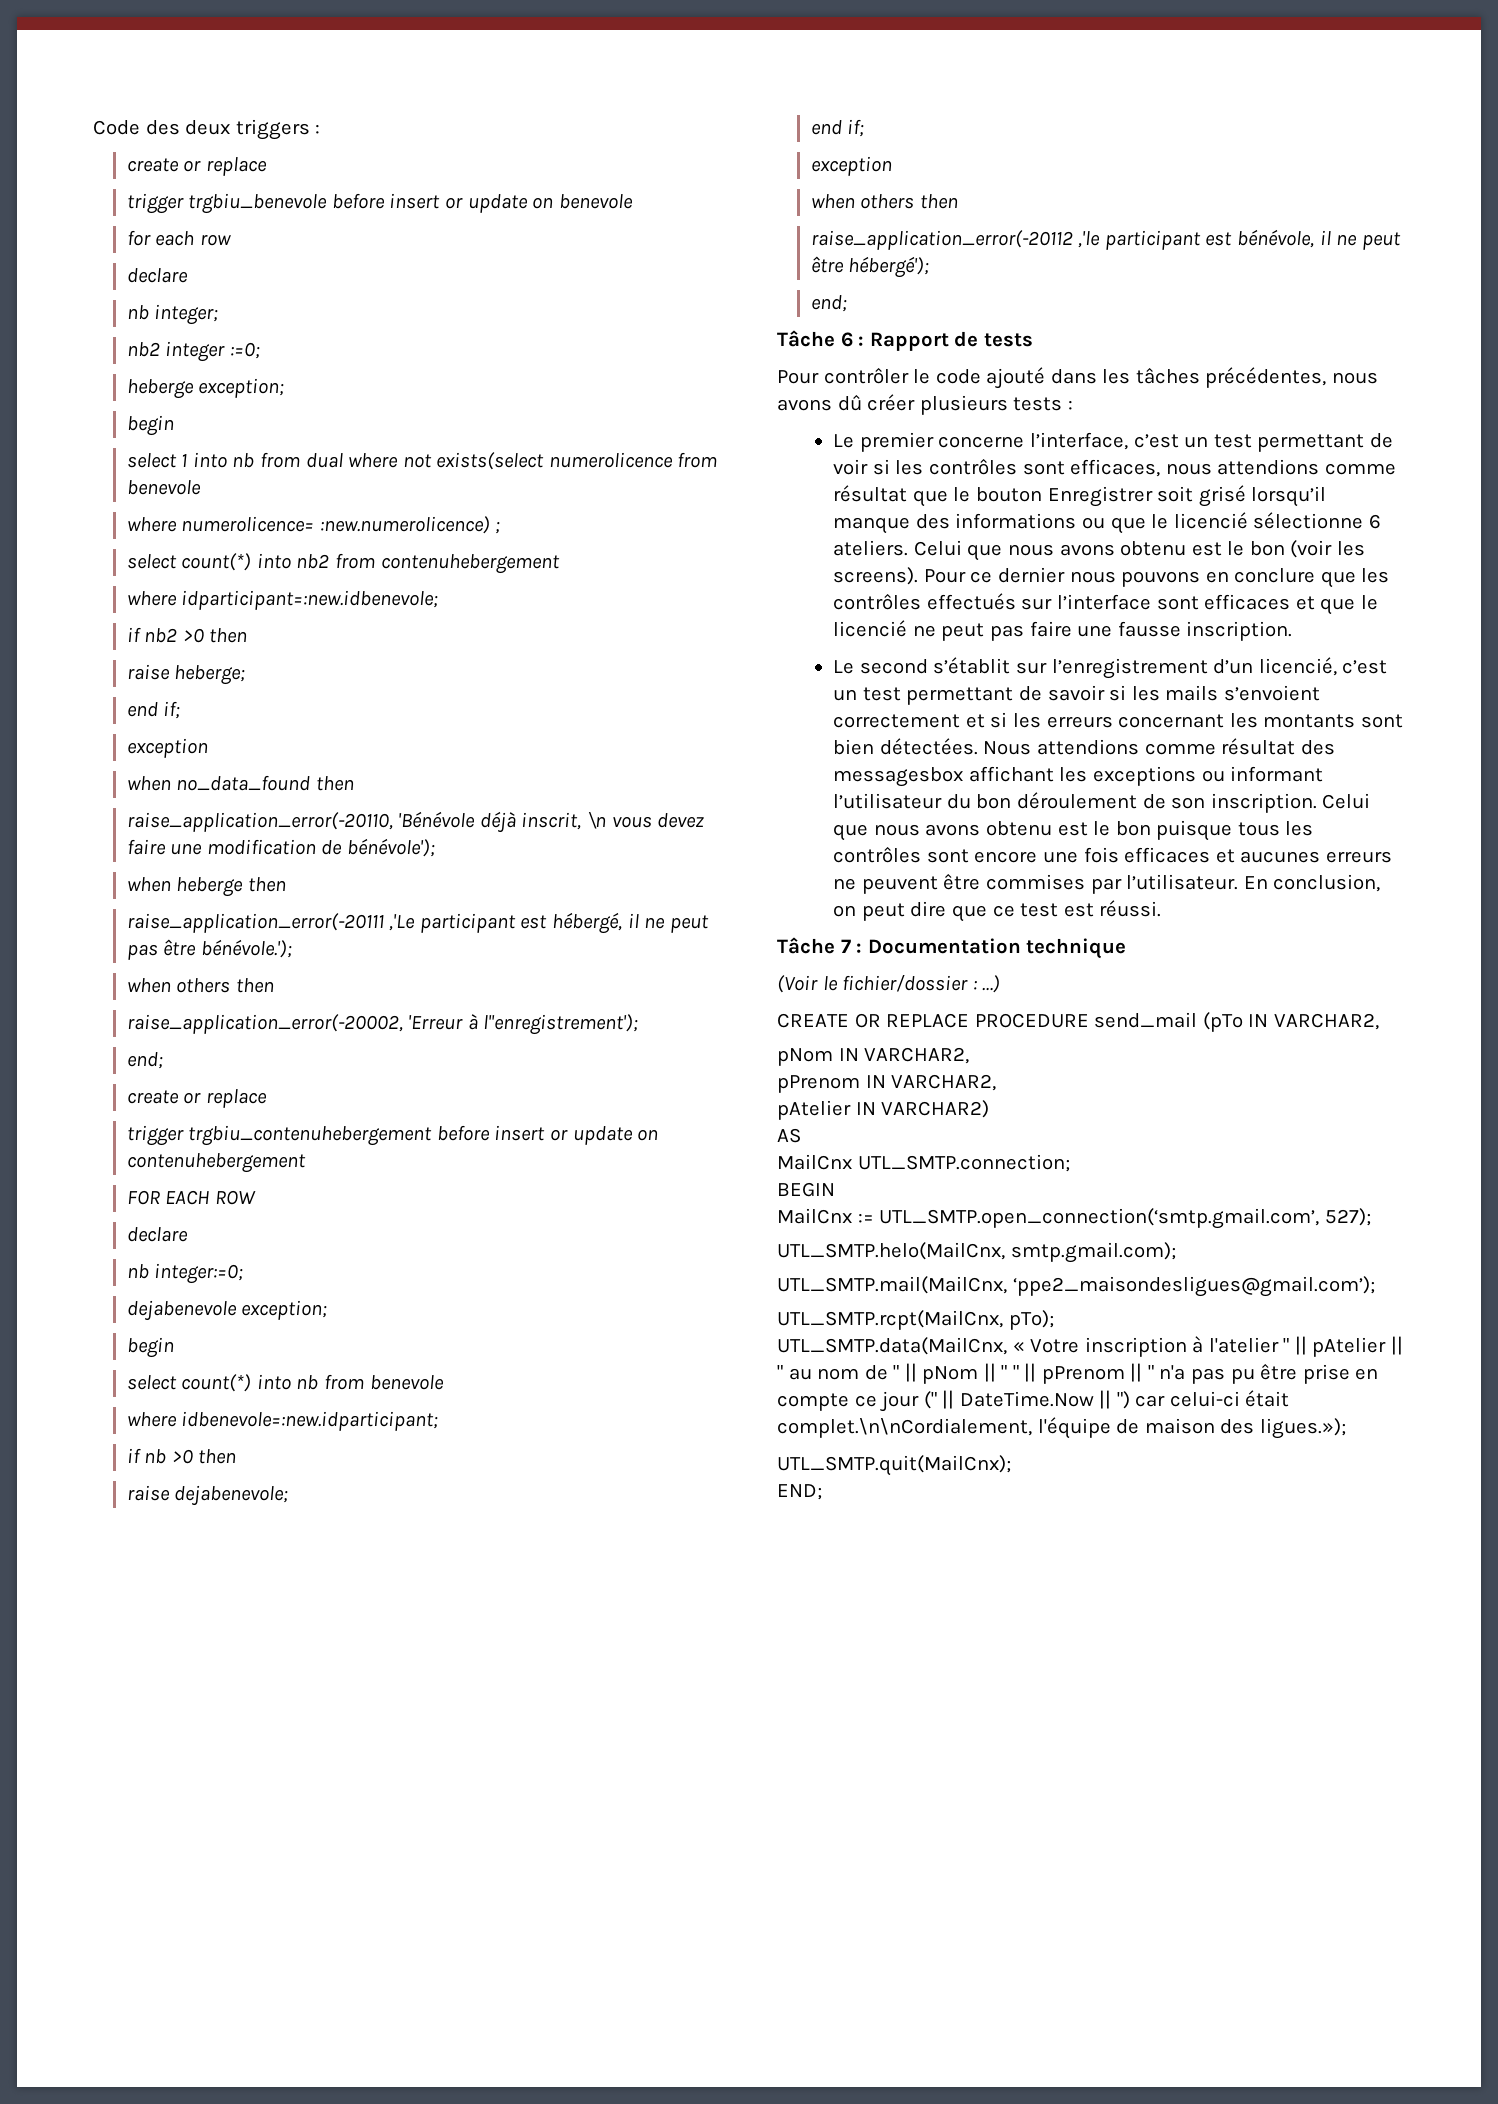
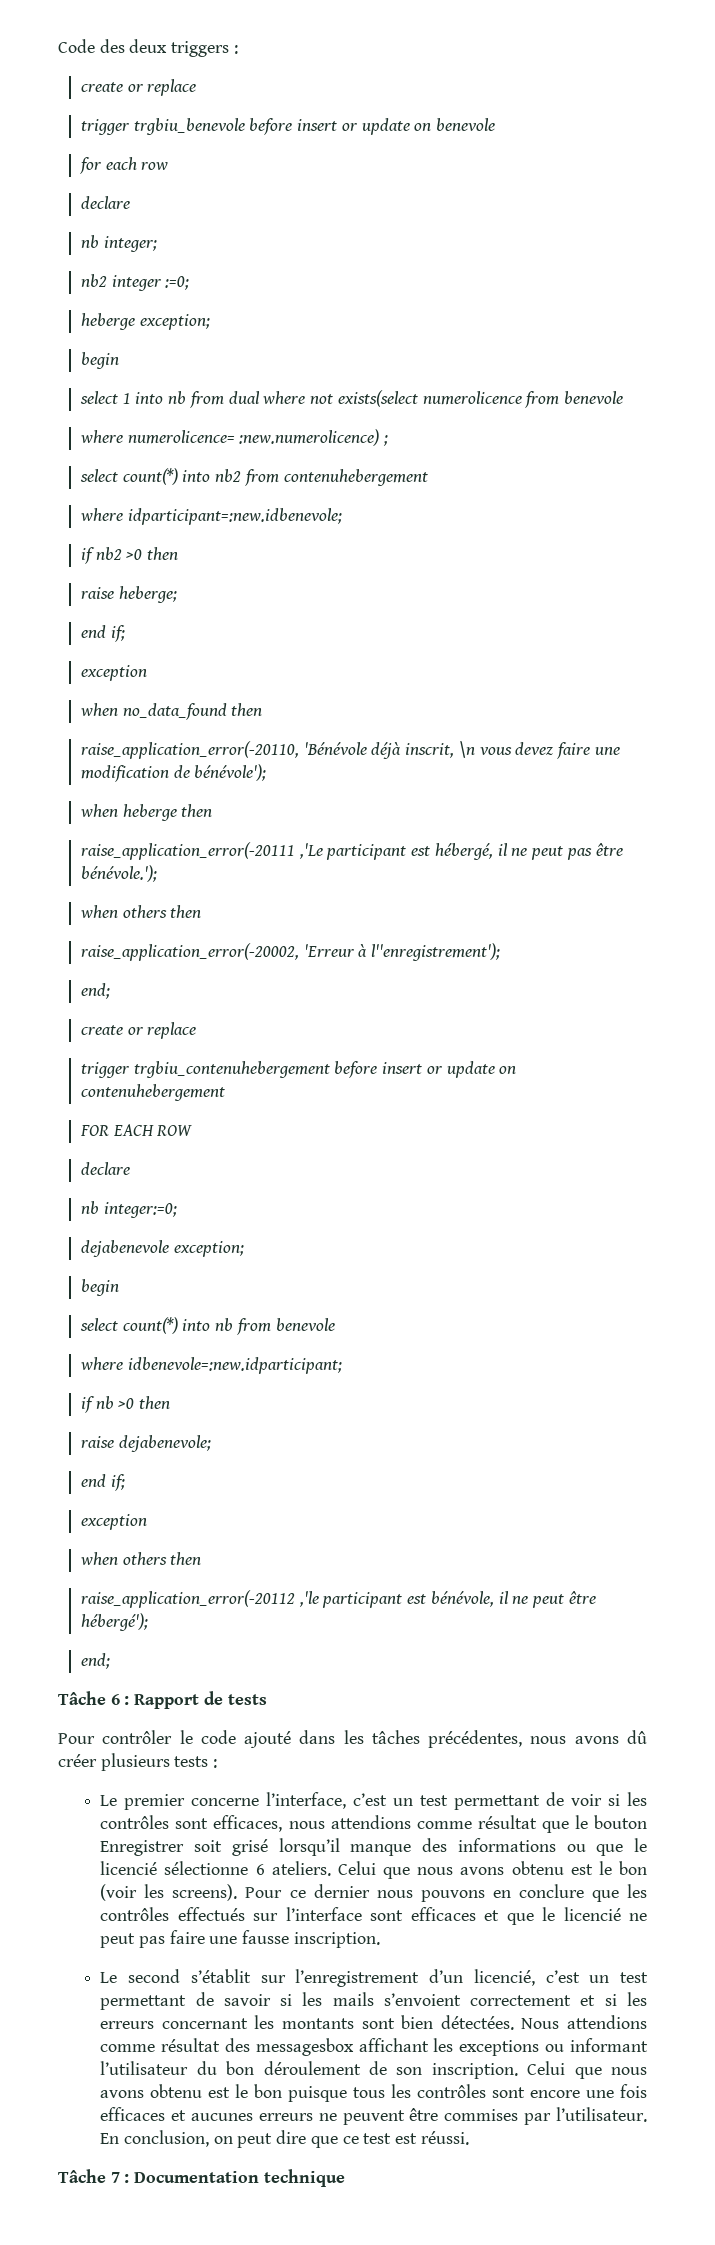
- (Voir le fichier/dossier : …)
- CREATE OR REPLACE PROCEDURE send_mail (pTo IN VARCHAR2,
- pNom IN VARCHAR2,
- pPrenom IN VARCHAR2,
- pAtelier IN VARCHAR2)
- AS
- MailCnx UTL_SMTP.connection;
- BEGIN
- MailCnx := UTL_SMTP.open_connection(‘smtp.gmail.com’, 527);
- UTL_SMTP.helo(MailCnx, smtp.gmail.com);
- UTL_SMTP.mail(MailCnx, ‘ppe2_maisondesligues@gmail.com’);
- UTL_SMTP.rcpt(MailCnx, pTo);
- UTL_SMTP.data(MailCnx, « Votre inscription à l'atelier " || pAtelier || " au nom de " || pNom || " " || pPrenom || " n'a pas pu être prise en compte ce jour (" || DateTime.Now || ") car celui-ci était complet.\n\nCordialement, l'équipe de maison des ligues.»);
- UTL_SMTP.quit(MailCnx);
- END;

